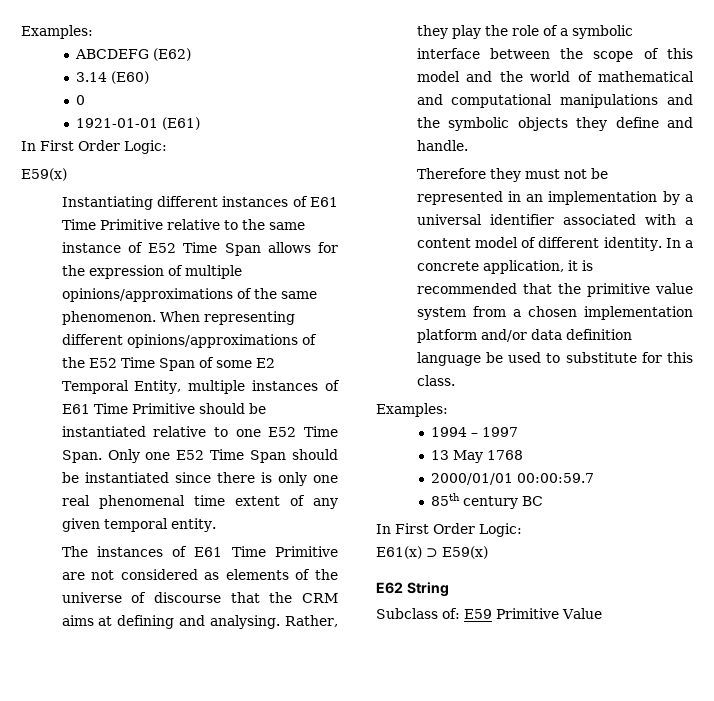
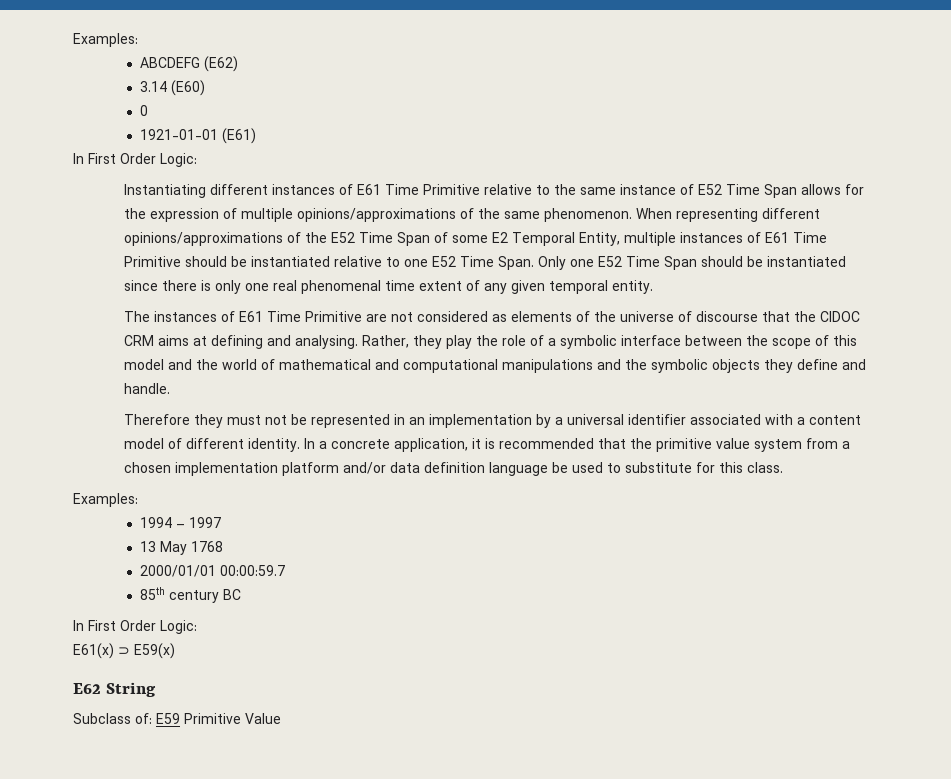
  1921-01-01 (E61)
  In First Order Logic:
- E59(x)
- The instances of E61 Time Primitive are not considered as elements of the universe of discourse that the CRM aims at defining and analysing.
+ The instances of E61 Time Primitive are not considered as elements of the universe of discourse that the CIDOC CRM aims at defining and analysing.

